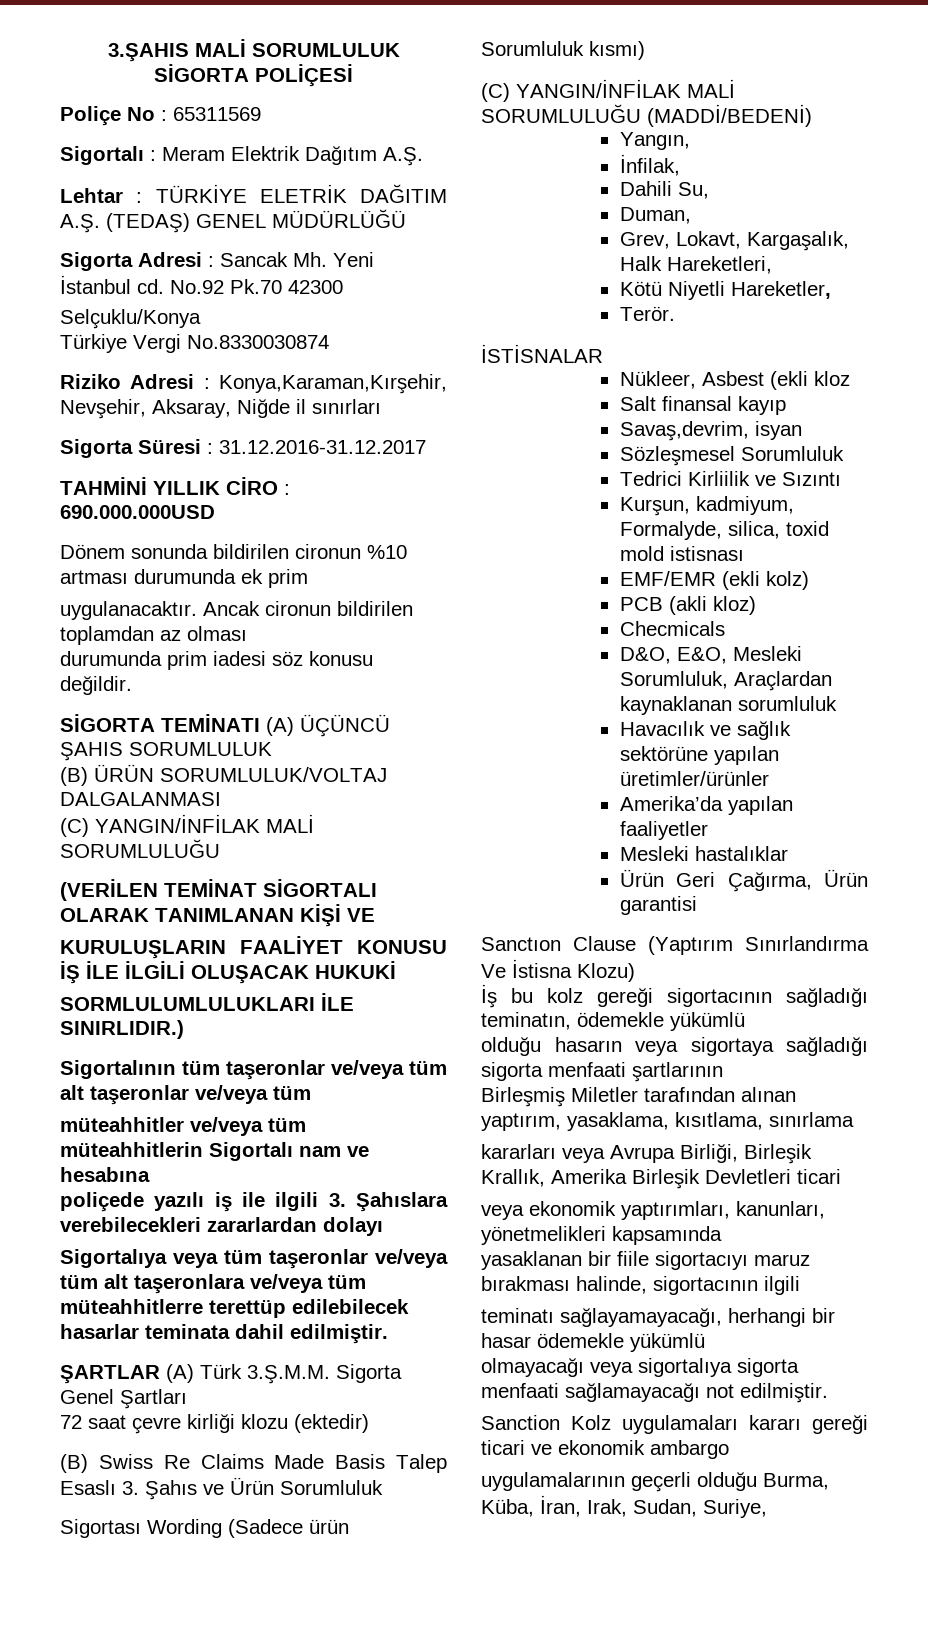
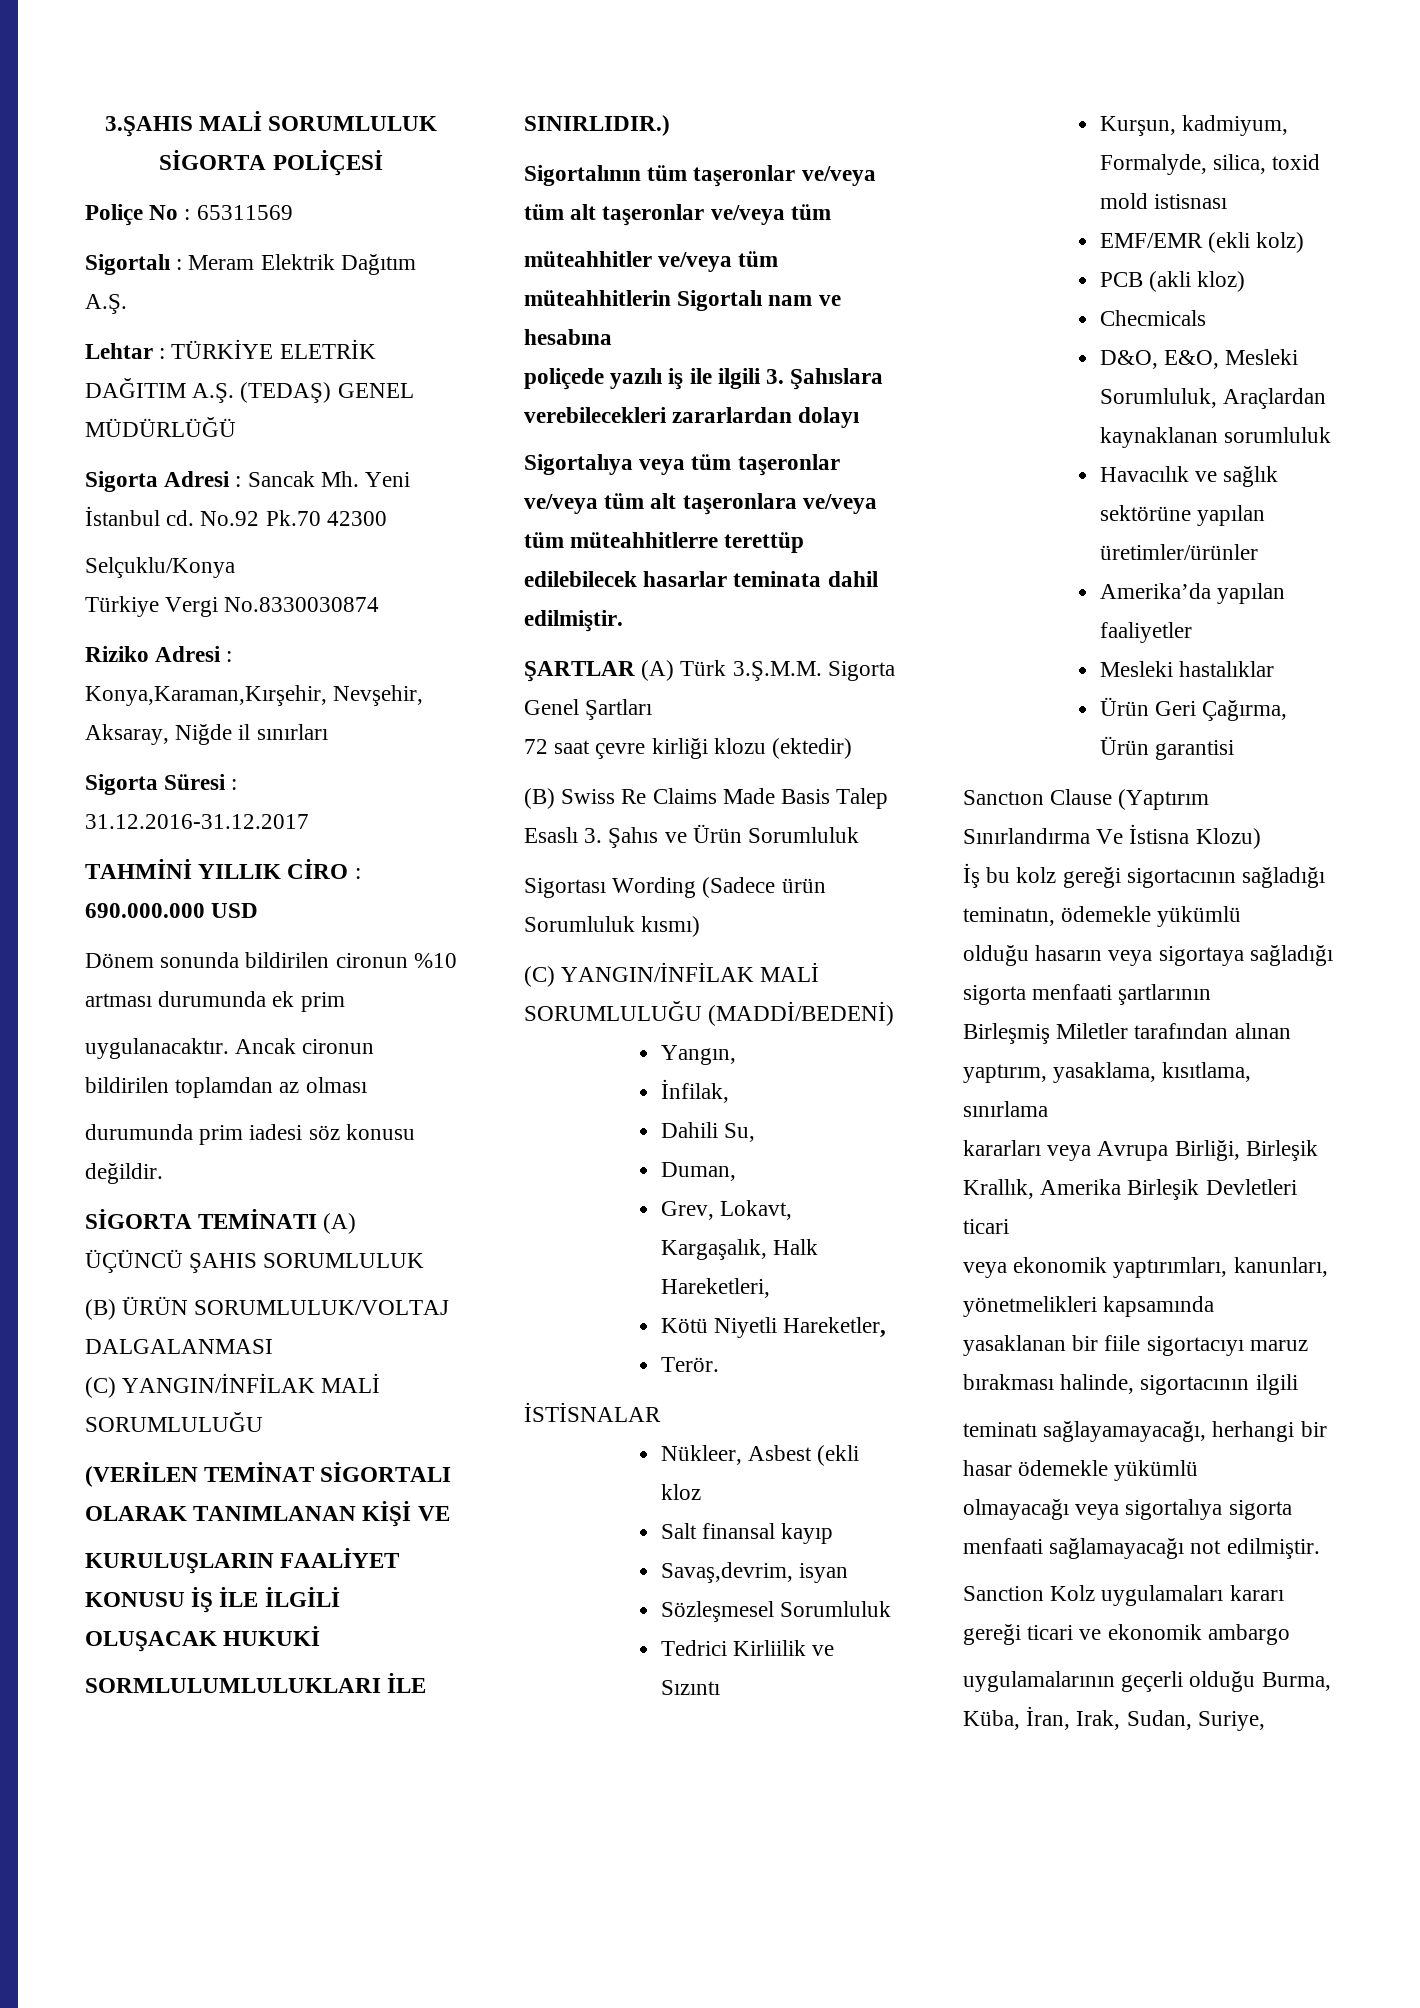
- TAHMİNİ YILLIK CİRO : 690.000.000USD
+ TAHMİNİ YILLIK CİRO : 690.000.000 USD

